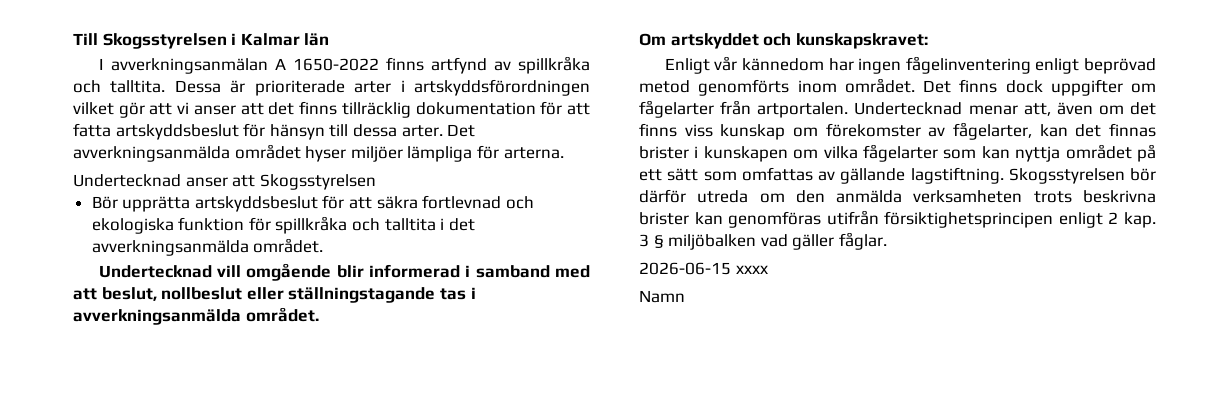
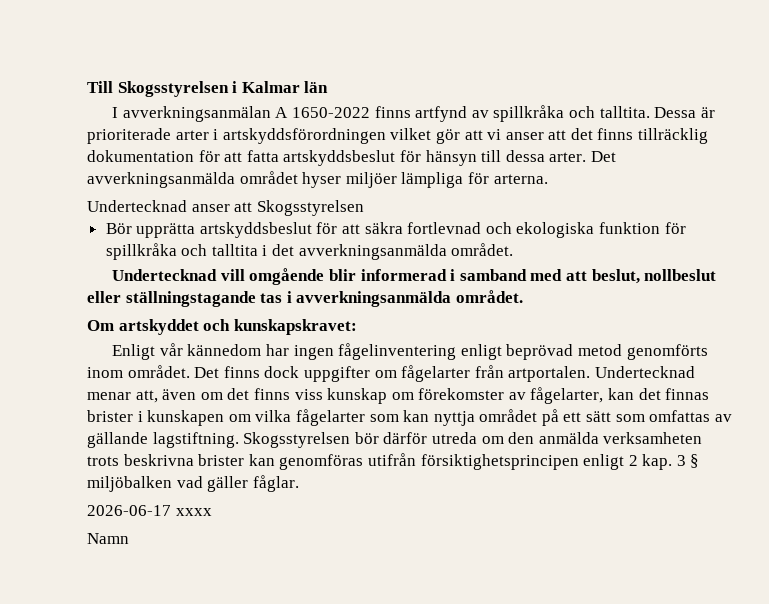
- 2026-06-15 xxxx
+ 2026-06-17 xxxx

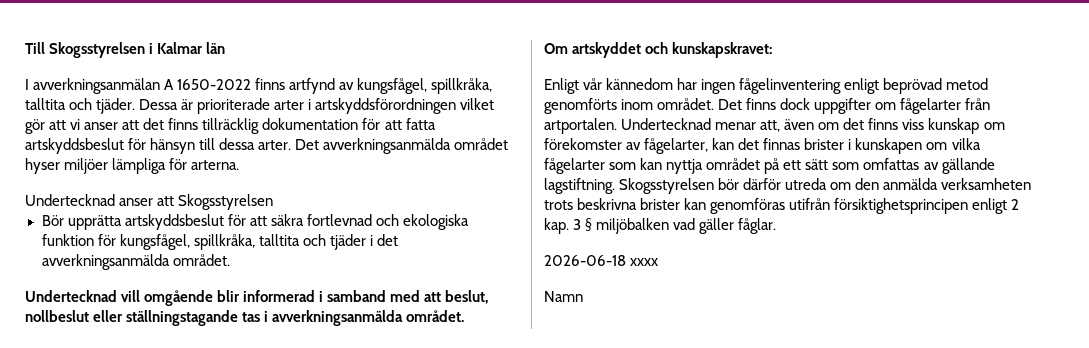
- I avverkningsanmälan A 1650-2022 finns artfynd av spillkråka och talltita.
+ I avverkningsanmälan A 1650-2022 finns artfynd av kungsfågel, spillkråka, talltita och tjäder.
- Bör upprätta artskyddsbeslut för att säkra fortlevnad och ekologiska funktion för spillkråka och talltita i det avverkningsanmälda området.
+ Bör upprätta artskyddsbeslut för att säkra fortlevnad och ekologiska funktion för kungsfågel, spillkråka, talltita och tjäder i det avverkningsanmälda området.
- 2026-06-17 xxxx
+ 2026-06-18 xxxx

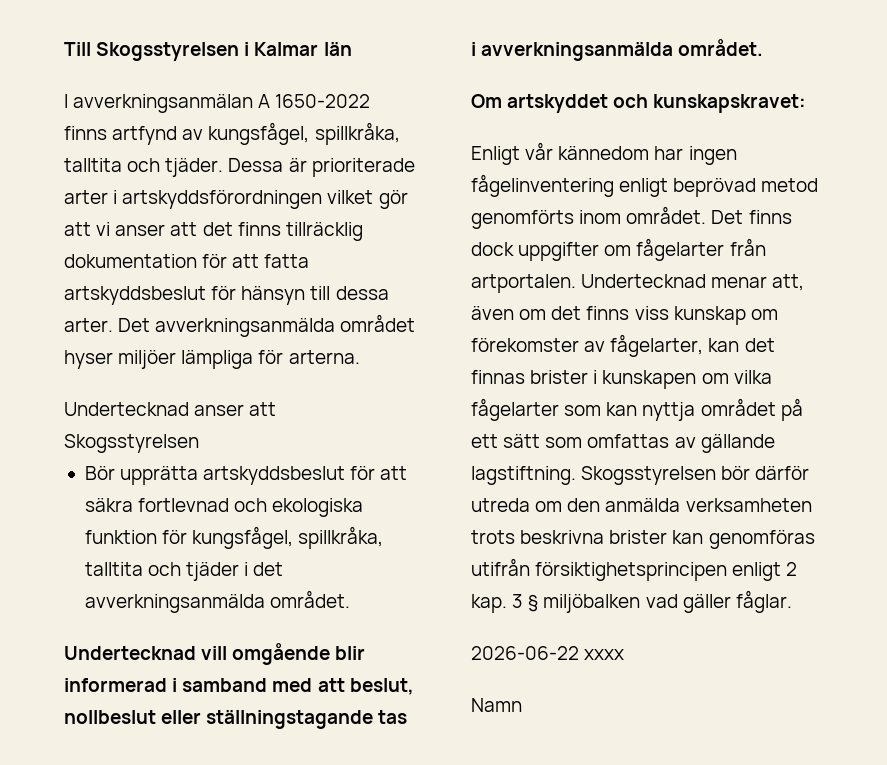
- 2026-06-18 xxxx
+ 2026-06-22 xxxx

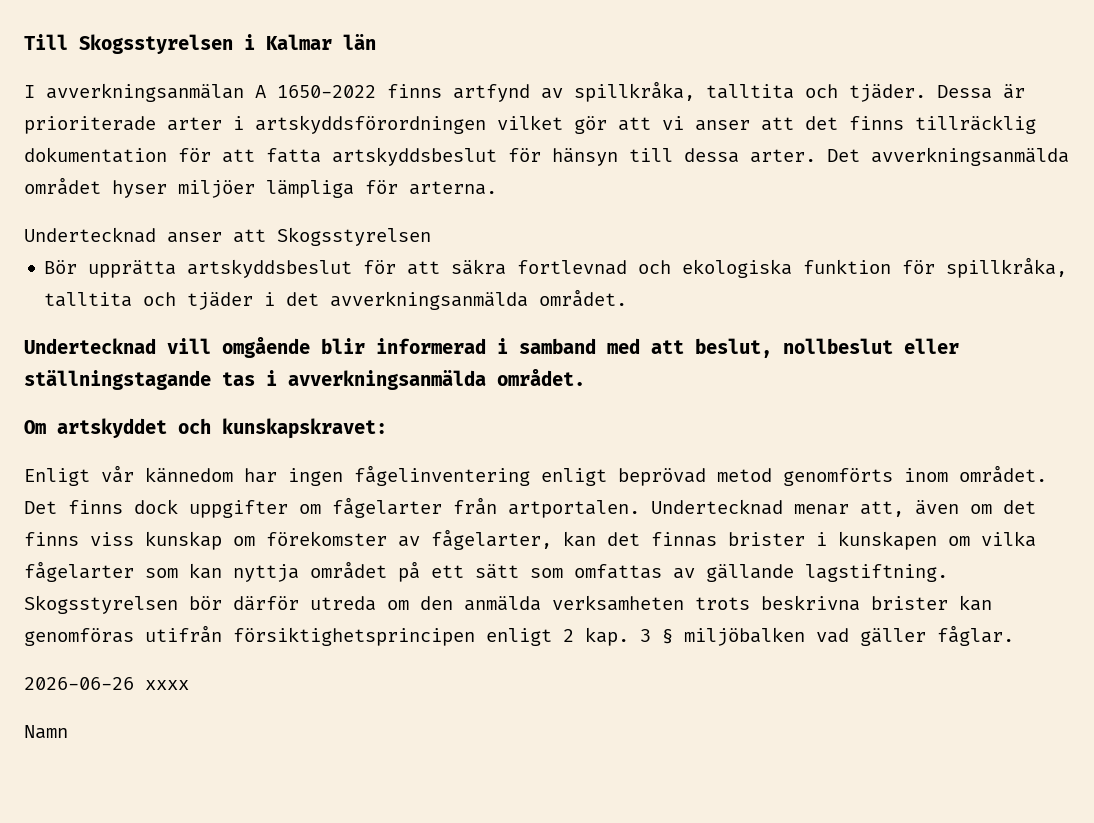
- I avverkningsanmälan A 1650-2022 finns artfynd av kungsfågel, spillkråka, talltita och tjäder.
+ I avverkningsanmälan A 1650-2022 finns artfynd av spillkråka, talltita och tjäder.
- Bör upprätta artskyddsbeslut för att säkra fortlevnad och ekologiska funktion för kungsfågel, spillkråka, talltita och tjäder i det avverkningsanmälda området.
+ Bör upprätta artskyddsbeslut för att säkra fortlevnad och ekologiska funktion för spillkråka, talltita och tjäder i det avverkningsanmälda området.
- 2026-06-22 xxxx
+ 2026-06-26 xxxx

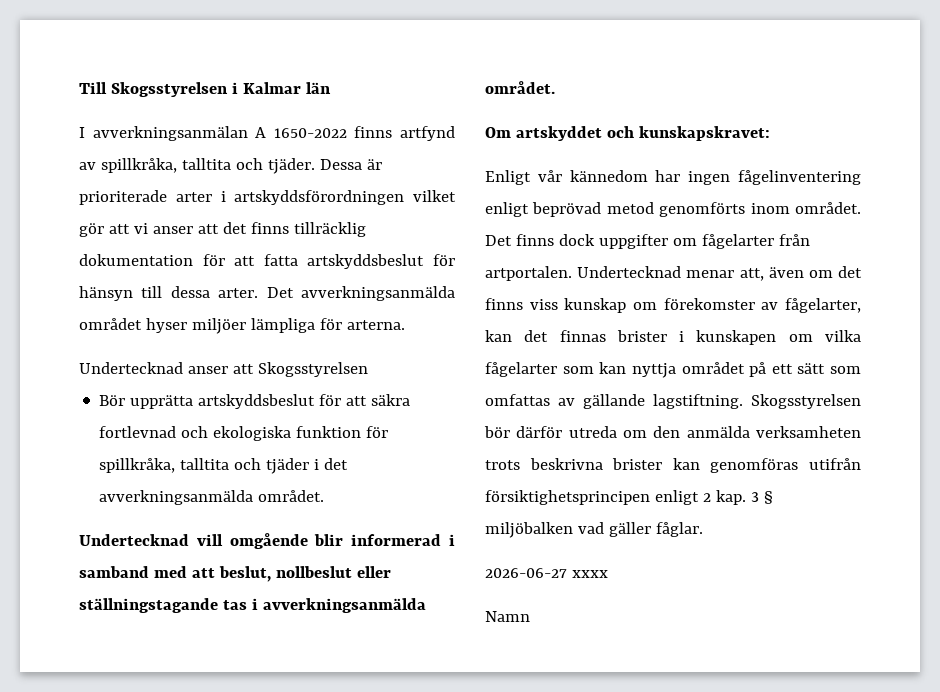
- 2026-06-26 xxxx
+ 2026-06-27 xxxx

